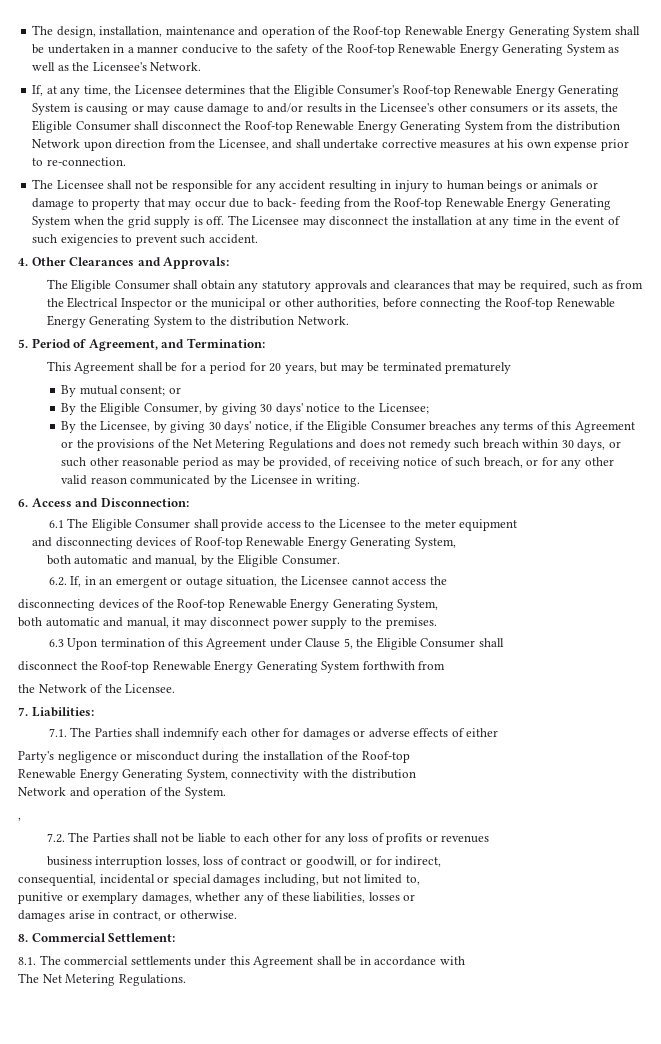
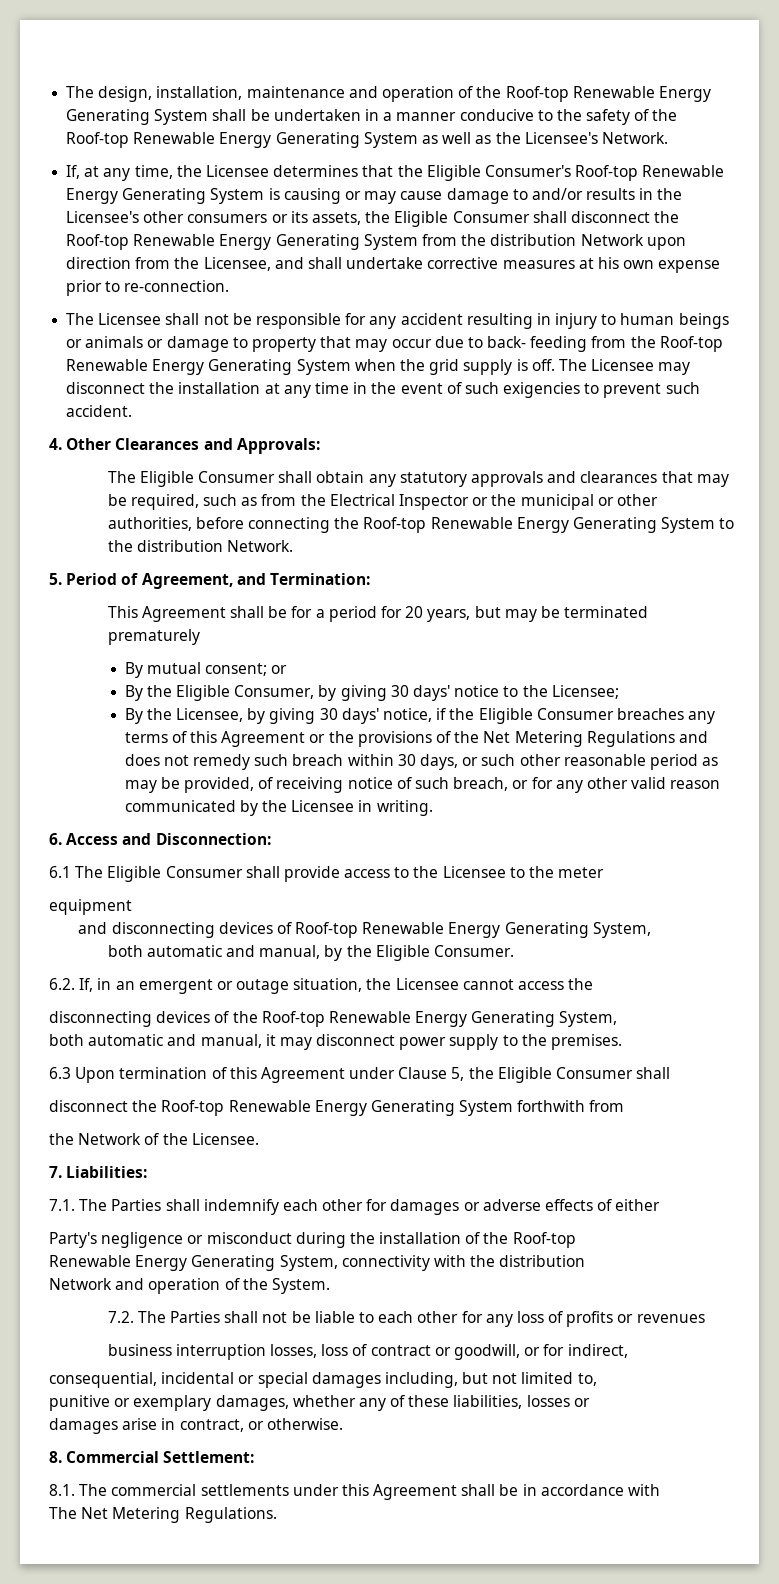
- 6.1 The Eligible Consumer shall provide access to the Licensee to the meter equipment
+ 6.1 The Eligible Consumer shall provide access to the Licensee to the meter
+ equipment
- ,

